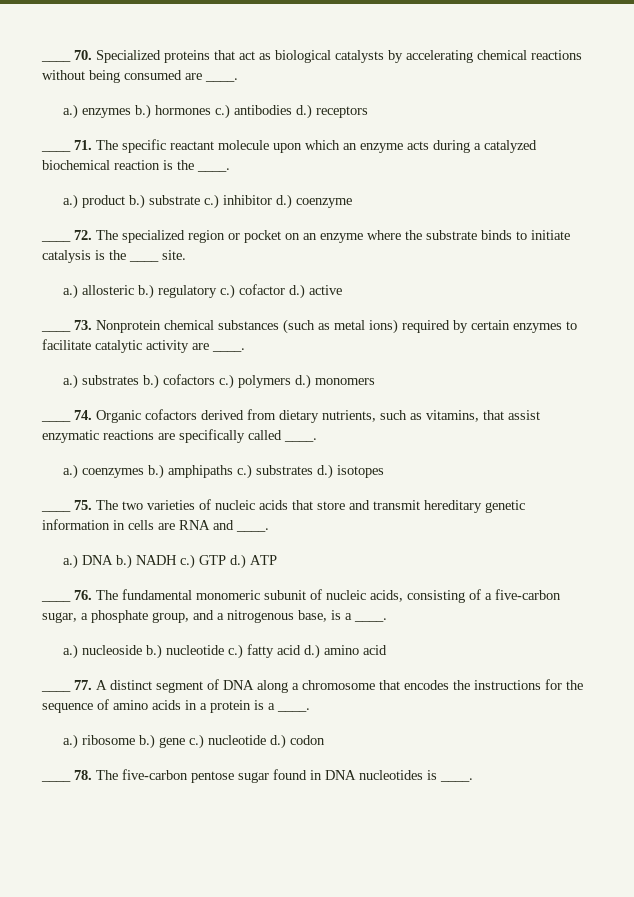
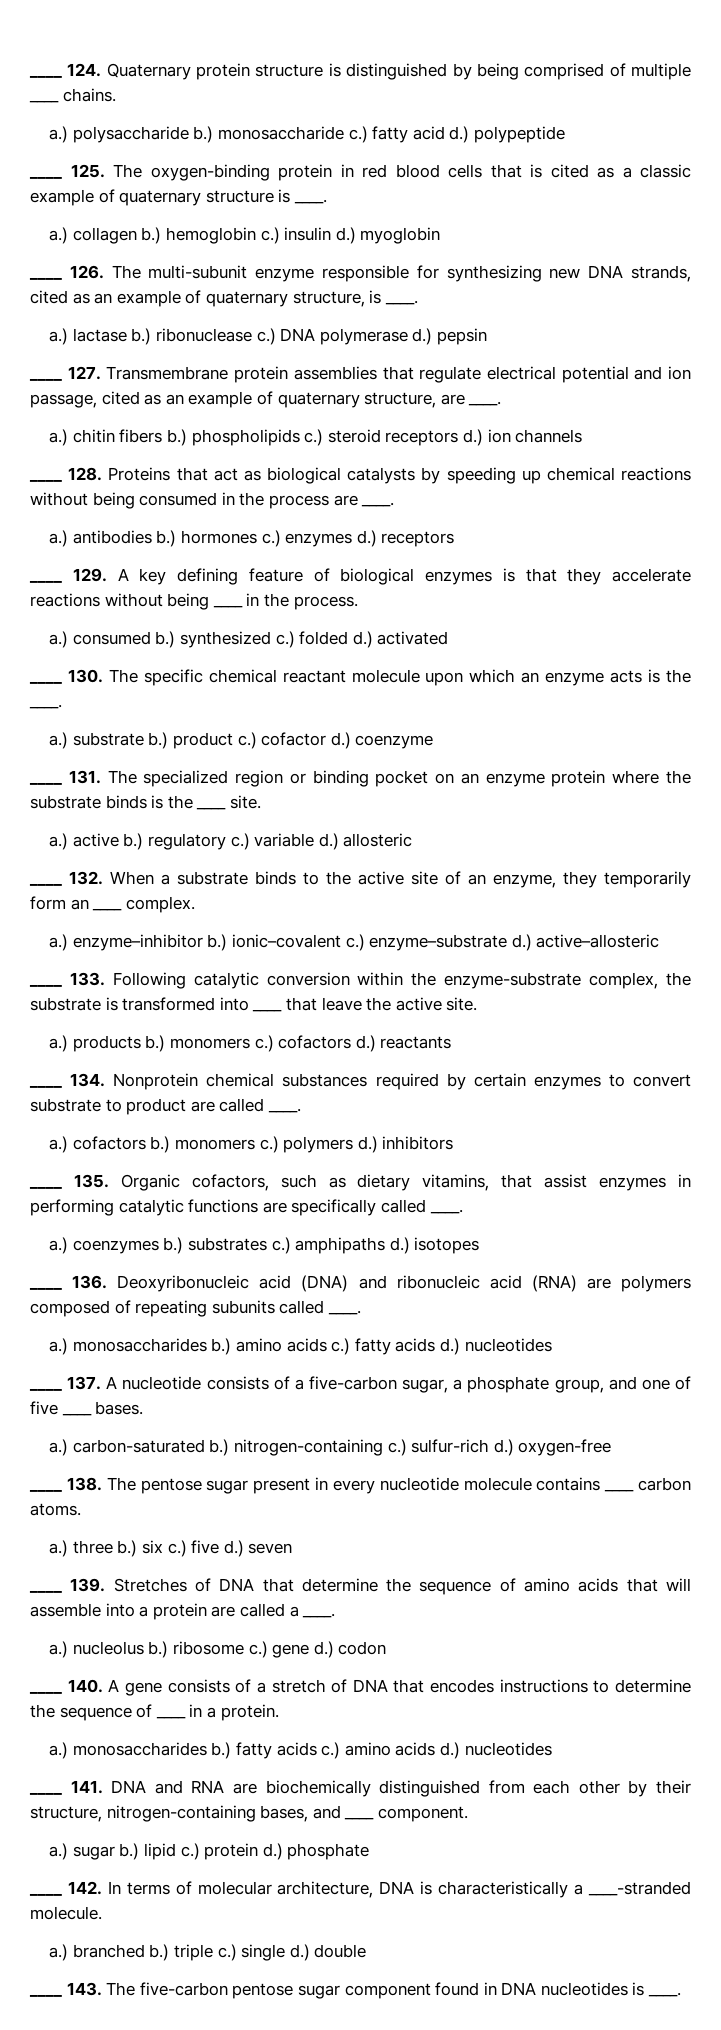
- ____ 70. Specialized proteins that act as biological catalysts by accelerating chemical reactions without being consumed are ____.
- a.) enzymes b.) hormones c.) antibodies d.) receptors
+ ____ 124. Quaternary protein structure is distinguished by being comprised of multiple ____ chains.
+ a.) polysaccharide b.) monosaccharide c.) fatty acid d.) polypeptide
+ ____ 125. The oxygen-binding protein in red blood cells that is cited as a classic example of quaternary structure is ____.
+ a.) collagen b.) hemoglobin c.) insulin d.) myoglobin
+ ____ 126. The multi-subunit enzyme responsible for synthesizing new DNA strands, cited as an example of quaternary structure, is ____.
+ a.) lactase b.) ribonuclease c.) DNA polymerase d.) pepsin
+ ____ 127. Transmembrane protein assemblies that regulate electrical potential and ion passage, cited as an example of quaternary structure, are ____.
+ a.) chitin fibers b.) phospholipids c.) steroid receptors d.) ion channels
+ ____ 128. Proteins that act as biological catalysts by speeding up chemical reactions without being consumed in the process are ____.
+ a.) antibodies b.) hormones c.) enzymes d.) receptors
- ____ 71. The specific reactant molecule upon which an enzyme acts during a catalyzed biochemical reaction is the ____.
+ ____ 129. A key defining feature of biological enzymes is that they accelerate reactions without being ____ in the process.
+ a.) consumed b.) synthesized c.) folded d.) activated
+ ____ 130. The specific chemical reactant molecule upon which an enzyme acts is the ____.
- a.) product b.) substrate c.) inhibitor d.) coenzyme
+ a.) substrate b.) product c.) cofactor d.) coenzyme
- ____ 72. The specialized region or pocket on an enzyme where the substrate binds to initiate catalysis is the ____ site.
+ ____ 131. The specialized region or binding pocket on an enzyme protein where the substrate binds is the ____ site.
- a.) allosteric b.) regulatory c.) cofactor d.) active
- ____ 73. Nonprotein chemical substances (such as metal ions) required by certain enzymes to facilitate catalytic activity are ____.
- a.) substrates b.) cofactors c.) polymers d.) monomers
- ____ 74. Organic cofactors derived from dietary nutrients, such as vitamins, that assist enzymatic reactions are specifically called ____.
+ a.) active b.) regulatory c.) variable d.) allosteric
+ ____ 132. When a substrate binds to the active site of an enzyme, they temporarily form an ____ complex.
+ a.) enzyme–inhibitor b.) ionic–covalent c.) enzyme–substrate d.) active–allosteric
+ ____ 133. Following catalytic conversion within the enzyme-substrate complex, the substrate is transformed into ____ that leave the active site.
+ a.) products b.) monomers c.) cofactors d.) reactants
+ ____ 134. Nonprotein chemical substances required by certain enzymes to convert substrate to product are called ____.
+ a.) cofactors b.) monomers c.) polymers d.) inhibitors
+ ____ 135. Organic cofactors, such as dietary vitamins, that assist enzymes in performing catalytic functions are specifically called ____.
- a.) coenzymes b.) amphipaths c.) substrates d.) isotopes
+ a.) coenzymes b.) substrates c.) amphipaths d.) isotopes
- ____ 75. The two varieties of nucleic acids that store and transmit hereditary genetic information in cells are RNA and ____.
- a.) DNA b.) NADH c.) GTP d.) ATP
- ____ 76. The fundamental monomeric subunit of nucleic acids, consisting of a five-carbon sugar, a phosphate group, and a nitrogenous base, is a ____.
- a.) nucleoside b.) nucleotide c.) fatty acid d.) amino acid
- ____ 77. A distinct segment of DNA along a chromosome that encodes the instructions for the sequence of amino acids in a protein is a ____.
- a.) ribosome b.) gene c.) nucleotide d.) codon
- ____ 78. The five-carbon pentose sugar found in DNA nucleotides is ____.
+ ____ 136. Deoxyribonucleic acid (DNA) and ribonucleic acid (RNA) are polymers composed of repeating subunits called ____.
+ a.) monosaccharides b.) amino acids c.) fatty acids d.) nucleotides
+ ____ 137. A nucleotide consists of a five-carbon sugar, a phosphate group, and one of five ____ bases.
+ a.) carbon-saturated b.) nitrogen-containing c.) sulfur-rich d.) oxygen-free
+ ____ 138. The pentose sugar present in every nucleotide molecule contains ____ carbon atoms.
+ a.) three b.) six c.) five d.) seven
+ ____ 139. Stretches of DNA that determine the sequence of amino acids that will assemble into a protein are called a ____.
+ a.) nucleolus b.) ribosome c.) gene d.) codon
+ ____ 140. A gene consists of a stretch of DNA that encodes instructions to determine the sequence of ____ in a protein.
+ a.) monosaccharides b.) fatty acids c.) amino acids d.) nucleotides
+ ____ 141. DNA and RNA are biochemically distinguished from each other by their structure, nitrogen-containing bases, and ____ component.
+ a.) sugar b.) lipid c.) protein d.) phosphate
+ ____ 142. In terms of molecular architecture, DNA is characteristically a ____-stranded molecule.
+ a.) branched b.) triple c.) single d.) double
+ ____ 143. The five-carbon pentose sugar component found in DNA nucleotides is ____.

